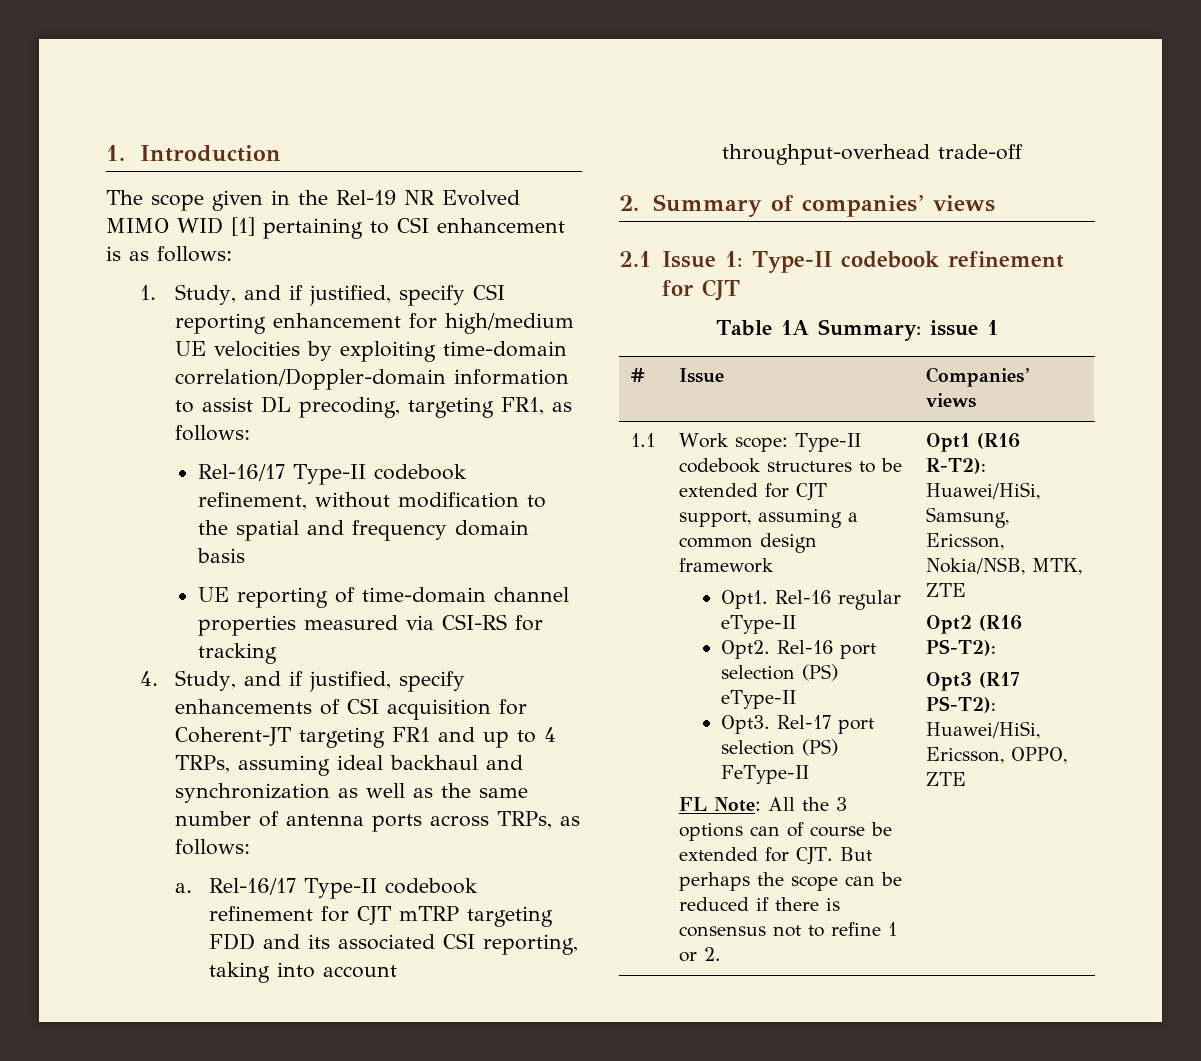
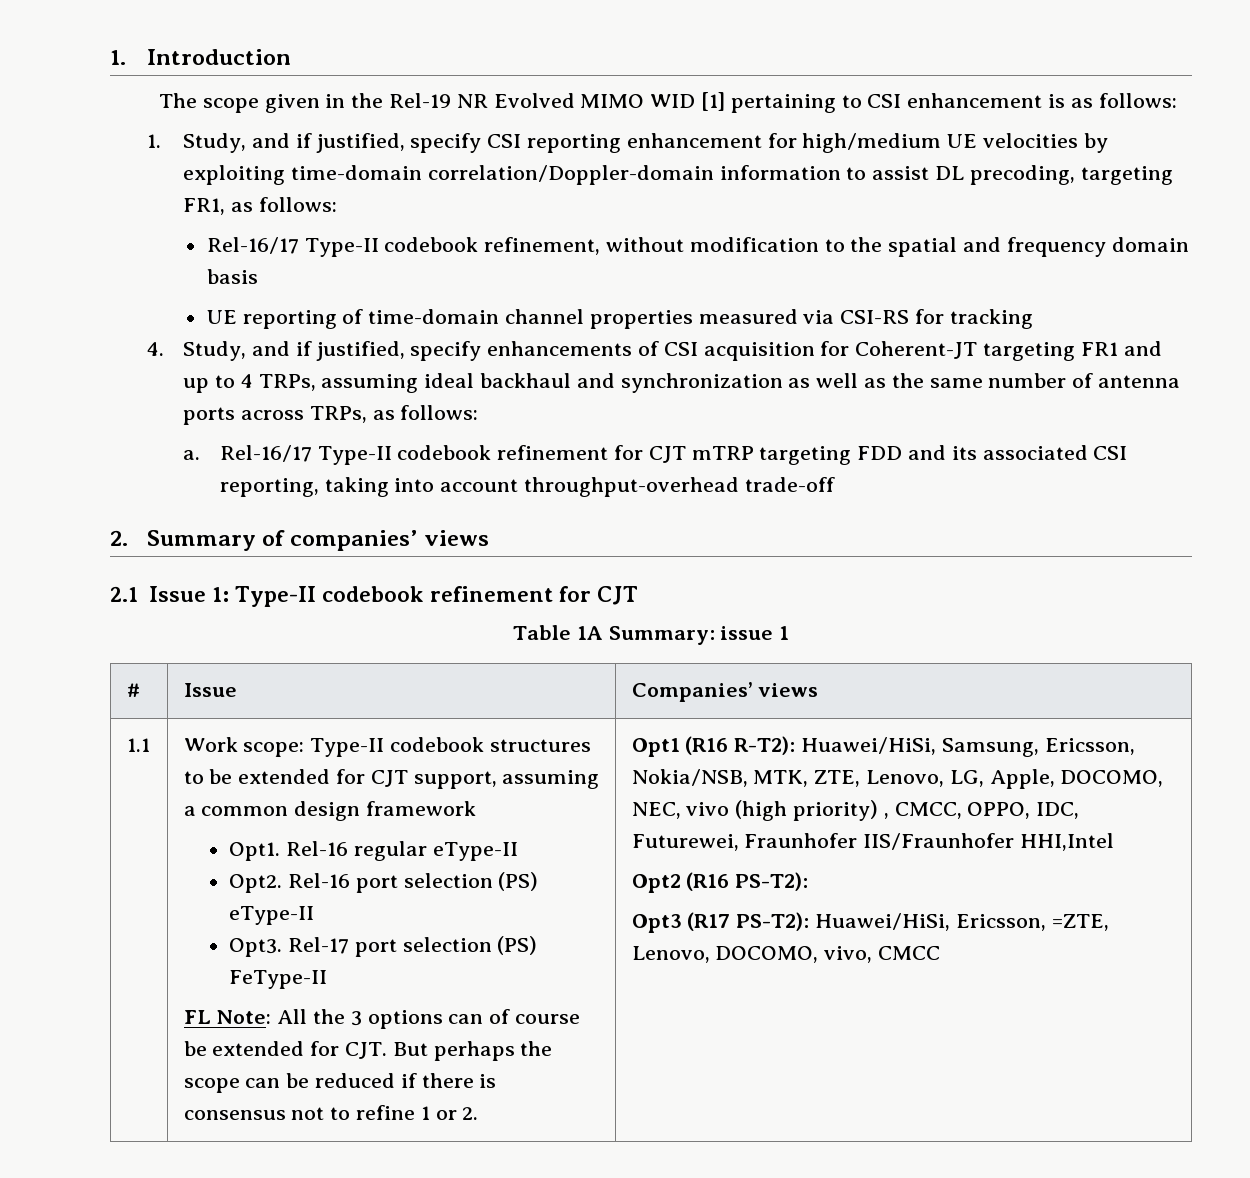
- Opt1 (R16 R-T2): Huawei/HiSi, Samsung, Ericsson, Nokia/NSB, MTK, ZTE
+ Opt1 (R16 R-T2): Huawei/HiSi, Samsung, Ericsson, Nokia/NSB, MTK, ZTE, Lenovo, LG, Apple, DOCOMO, NEC, vivo (high priority) , CMCC, OPPO, IDC, Futurewei, Fraunhofer IIS/Fraunhofer HHI,Intel
- Opt3 (R17 PS-T2): Huawei/HiSi, Ericsson, OPPO, ZTE
+ Opt3 (R17 PS-T2): Huawei/HiSi, Ericsson, =ZTE, Lenovo, DOCOMO, vivo, CMCC

